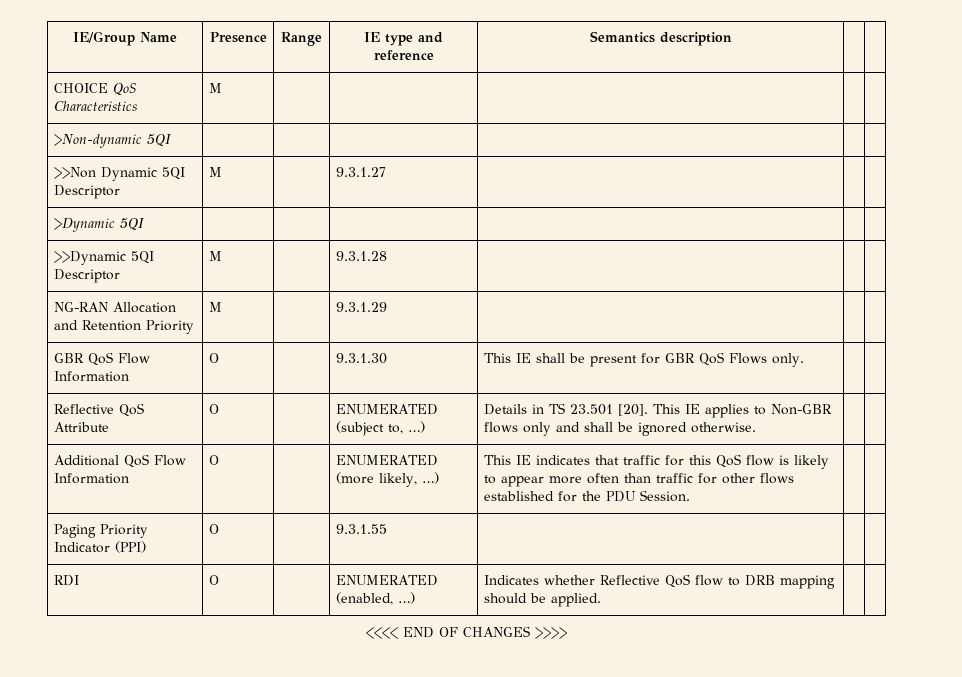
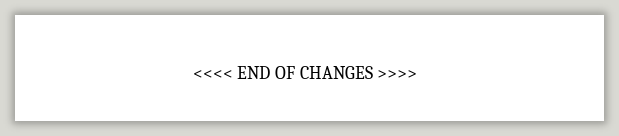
- IE/Group Name | Presence | Range | IE type and reference | Semantics description | |
- CHOICE QoS Characteristics | M | | | | |
- >Non-dynamic 5QI | | | | | |
- >>Non Dynamic 5QI Descriptor | M | | 9.3.1.27 | | |
- >Dynamic 5QI | | | | | |
- >>Dynamic 5QI Descriptor | M | | 9.3.1.28 | | |
- NG-RAN Allocation and Retention Priority | M | | 9.3.1.29 | | |
- GBR QoS Flow Information | O | | 9.3.1.30 | This IE shall be present for GBR QoS Flows only. | |
- Reflective QoS Attribute | O | | ENUMERATED (subject to, …) | Details in TS 23.501 [20]. This IE applies to Non-GBR flows only and shall be ignored otherwise. | |
- Additional QoS Flow Information | O | | ENUMERATED (more likely, …) | This IE indicates that traffic for this QoS flow is likely to appear more often than traffic for other flows established for the PDU Session. | |
- Paging Priority Indicator (PPI) | O | | 9.3.1.55 | | |
- RDI | O | | ENUMERATED (enabled, …) | Indicates whether Reflective QoS flow to DRB mapping should be applied. | |

